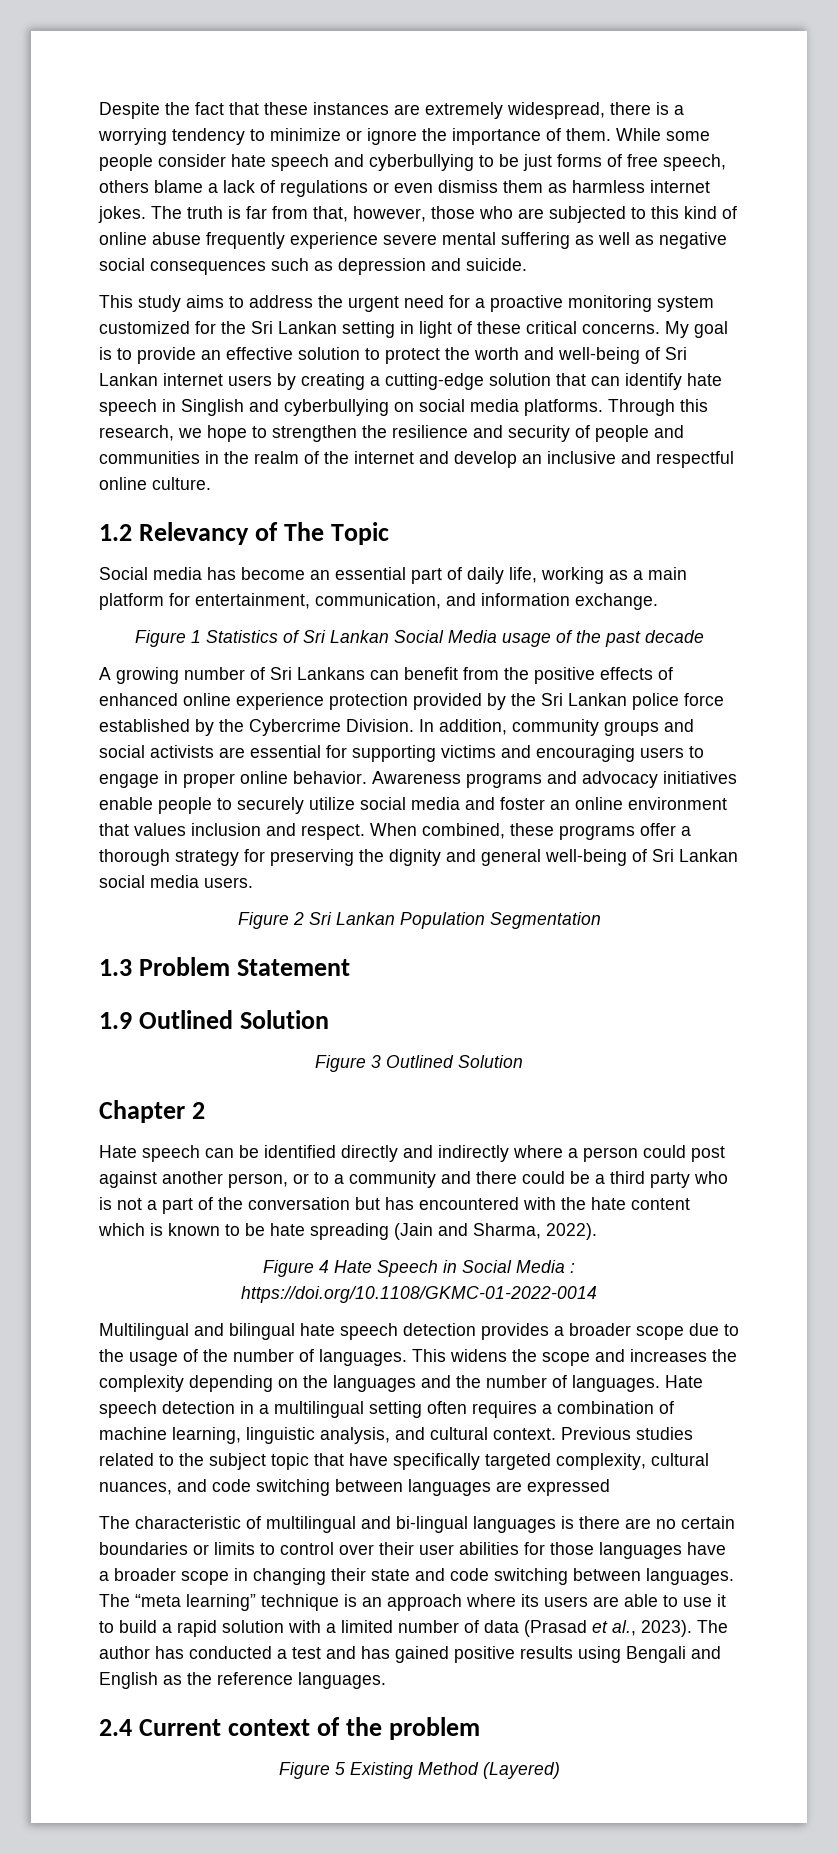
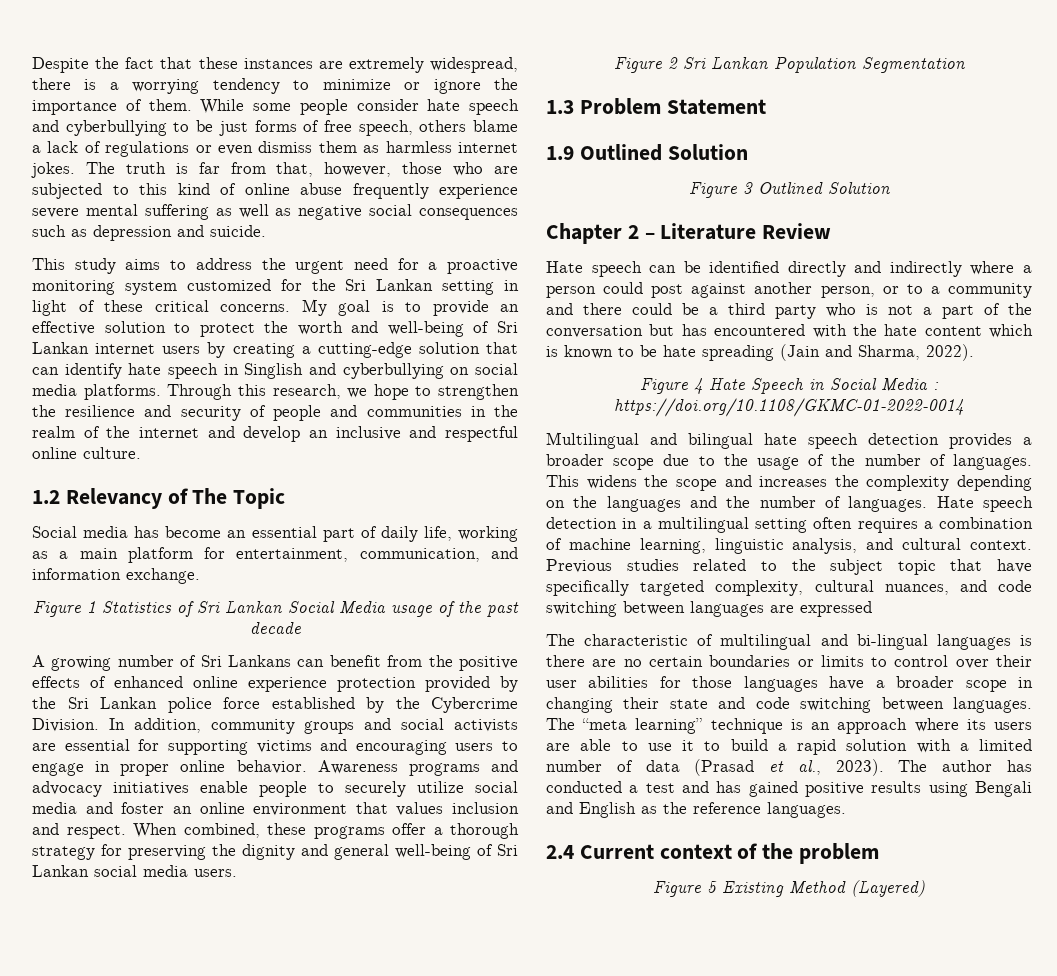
- Chapter 2
+ Chapter 2 – Literature Review

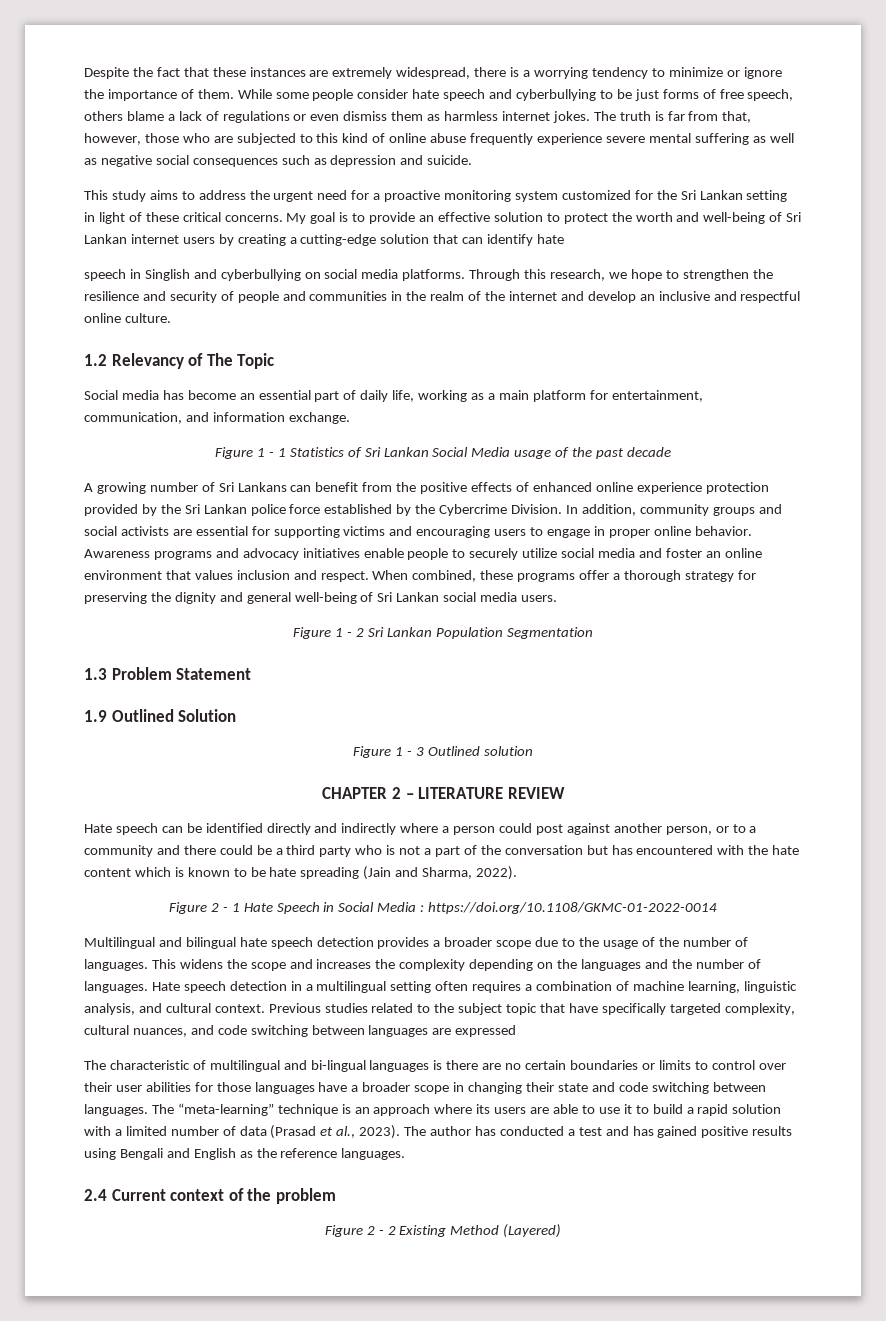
- My goal is to provide an effective solution to protect the worth and well-being of Sri Lankan internet users by creating a cutting-edge solution that can identify hate speech in Singlish and cyberbullying on social media platforms.
+ My goal is to provide an effective solution to protect the worth and well-being of Sri Lankan internet users by creating a cutting-edge solution that can identify hate
+ speech in Singlish and cyberbullying on social media platforms.
- Figure 1 Statistics of Sri Lankan Social Media usage of the past decade
+ Figure 1 - 1 Statistics of Sri Lankan Social Media usage of the past decade
- Figure 2 Sri Lankan Population Segmentation
+ Figure 1 - 2 Sri Lankan Population Segmentation
- Figure 3 Outlined Solution
- Chapter 2 – Literature Review
+ Figure 1 - 3 Outlined solution
+ CHAPTER 2 – LITERATURE REVIEW
- Figure 4 Hate Speech in Social Media : https://doi.org/10.1108/GKMC-01-2022-0014
+ Figure 2 - 1 Hate Speech in Social Media : https://doi.org/10.1108/GKMC-01-2022-0014
- The “meta learning” technique is an approach where its users are able to use it to build a rapid solution with a limited number of data (Prasad et al., 2023).
+ The “meta-learning” technique is an approach where its users are able to use it to build a rapid solution with a limited number of data (Prasad et al., 2023).
- Figure 5 Existing Method (Layered)
+ Figure 2 - 2 Existing Method (Layered)

